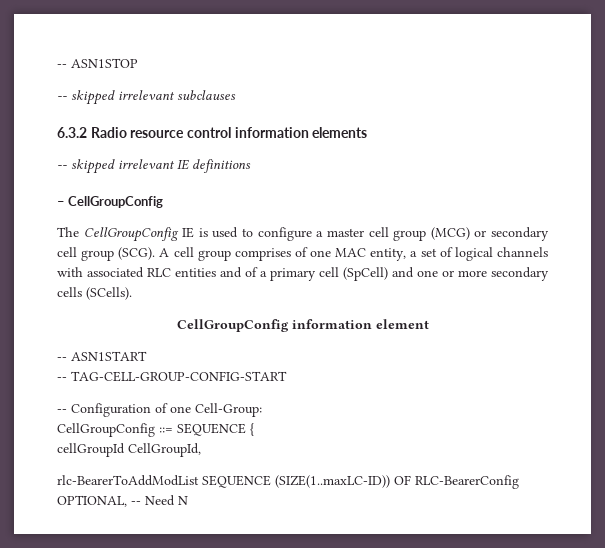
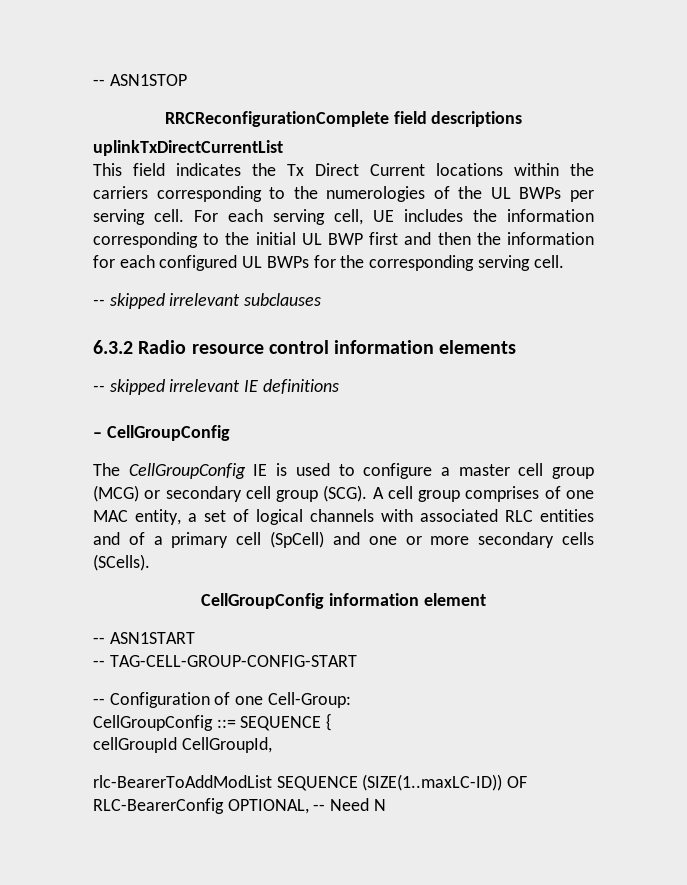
+ RRCReconfigurationComplete field descriptions
+ uplinkTxDirectCurrentList
+ This field indicates the Tx Direct Current locations within the carriers corresponding to the numerologies of the UL BWPs per serving cell. For each serving cell, UE includes the information corresponding to the initial UL BWP first and then the information for each configured UL BWPs for the corresponding serving cell.

